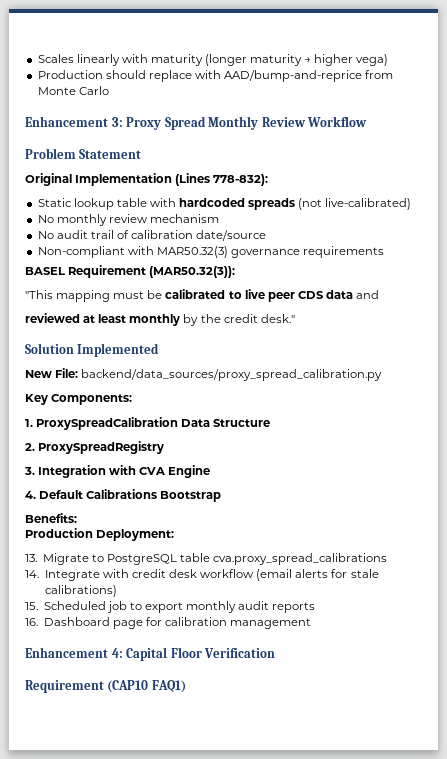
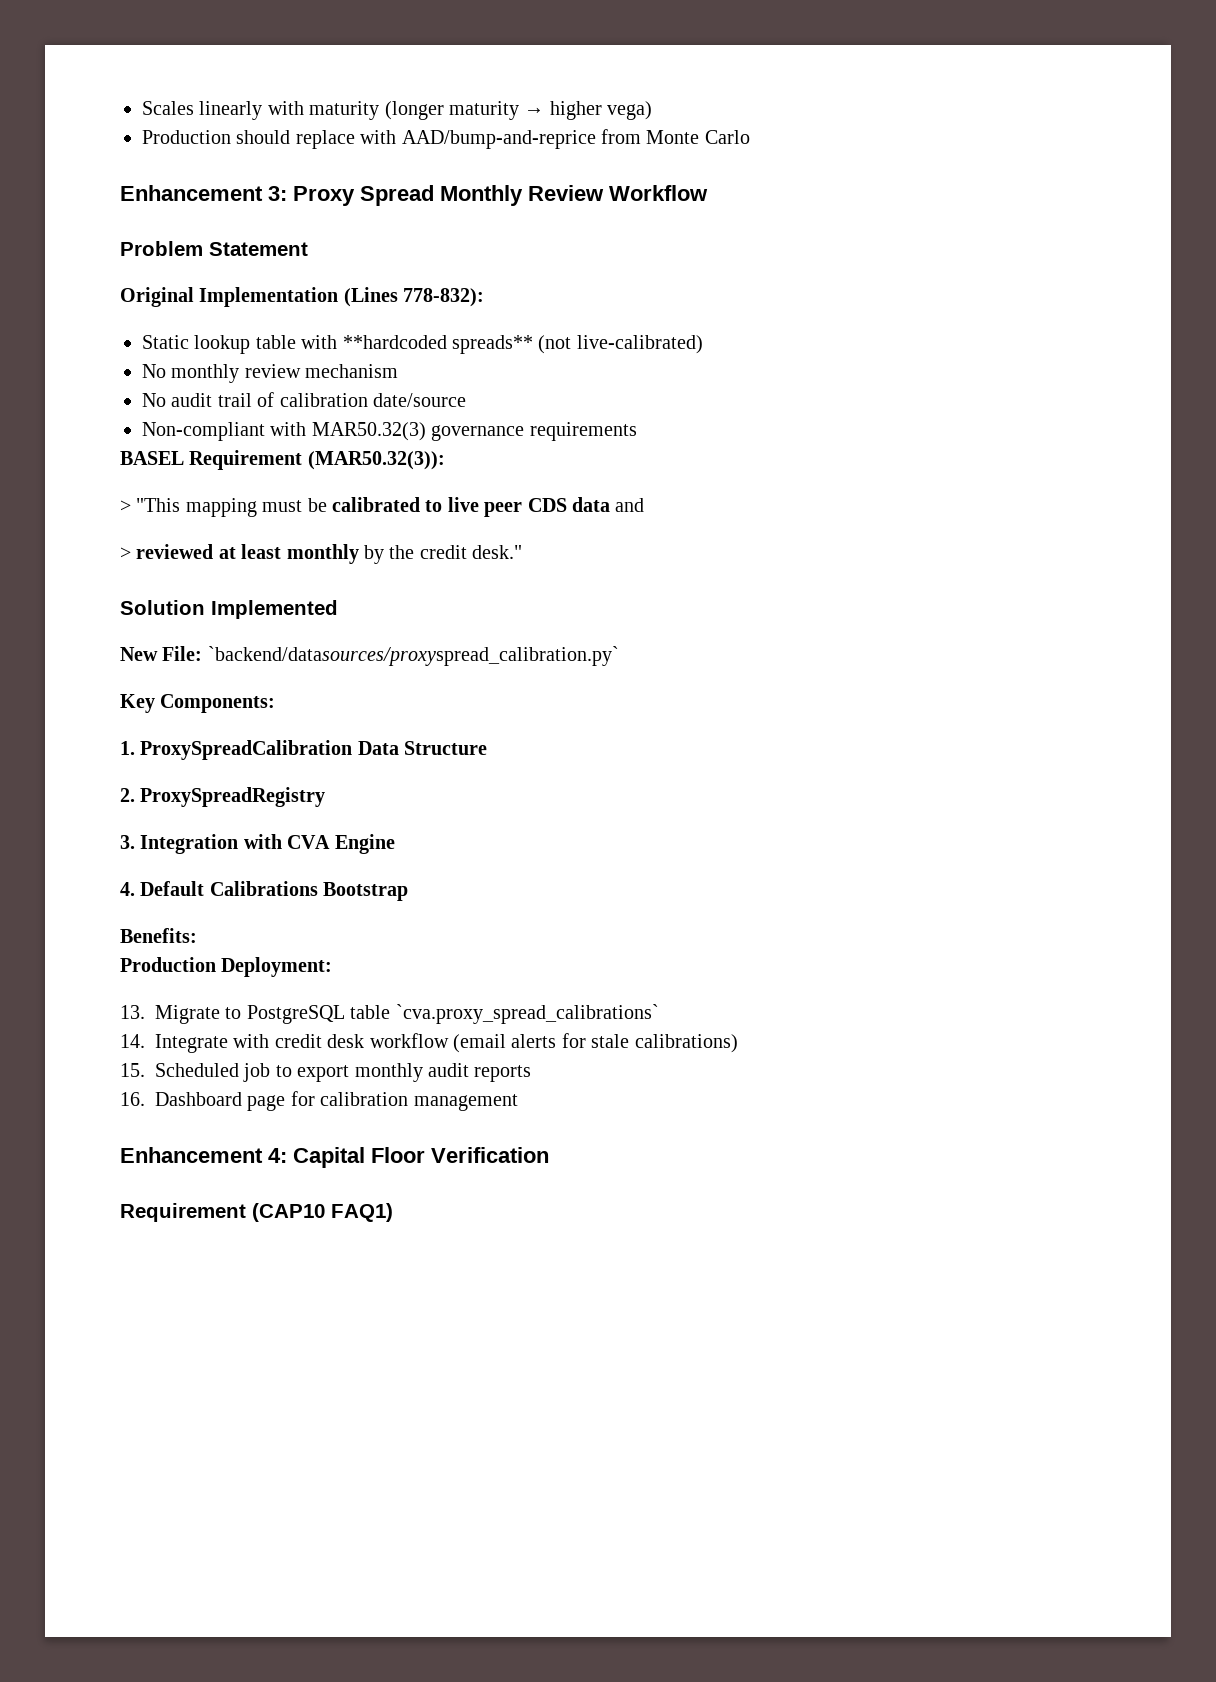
- Static lookup table with hardcoded spreads (not live-calibrated)
+ Static lookup table with **hardcoded spreads** (not live-calibrated)
- "This mapping must be calibrated to live peer CDS data and
+ > "This mapping must be calibrated to live peer CDS data and
- reviewed at least monthly by the credit desk."
+ > reviewed at least monthly by the credit desk."
- New File: backend/data_sources/proxy_spread_calibration.py
+ New File: `backend/datasources/proxyspread_calibration.py`
- 13. Migrate to PostgreSQL table cva.proxy_spread_calibrations
+ 13. Migrate to PostgreSQL table `cva.proxy_spread_calibrations`

